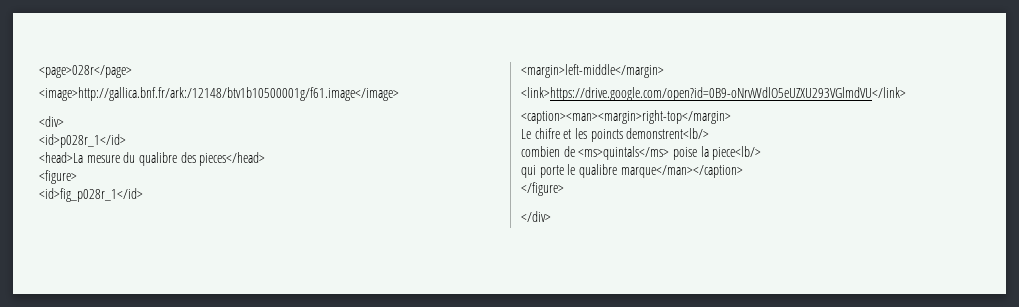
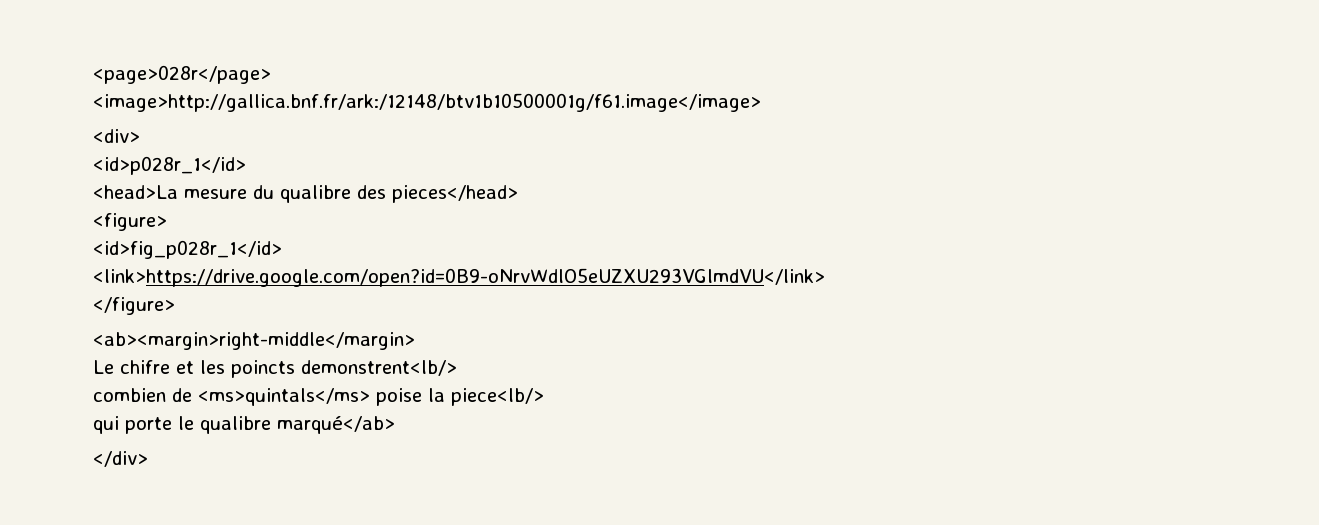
- <margin>left-middle</margin>
- <caption><man><margin>right-top</margin>
+ </figure>
+ <ab><margin>right-middle</margin>
- qui porte le qualibre marque</man></caption>
- </figure>
+ qui porte le qualibre marqué</ab>

